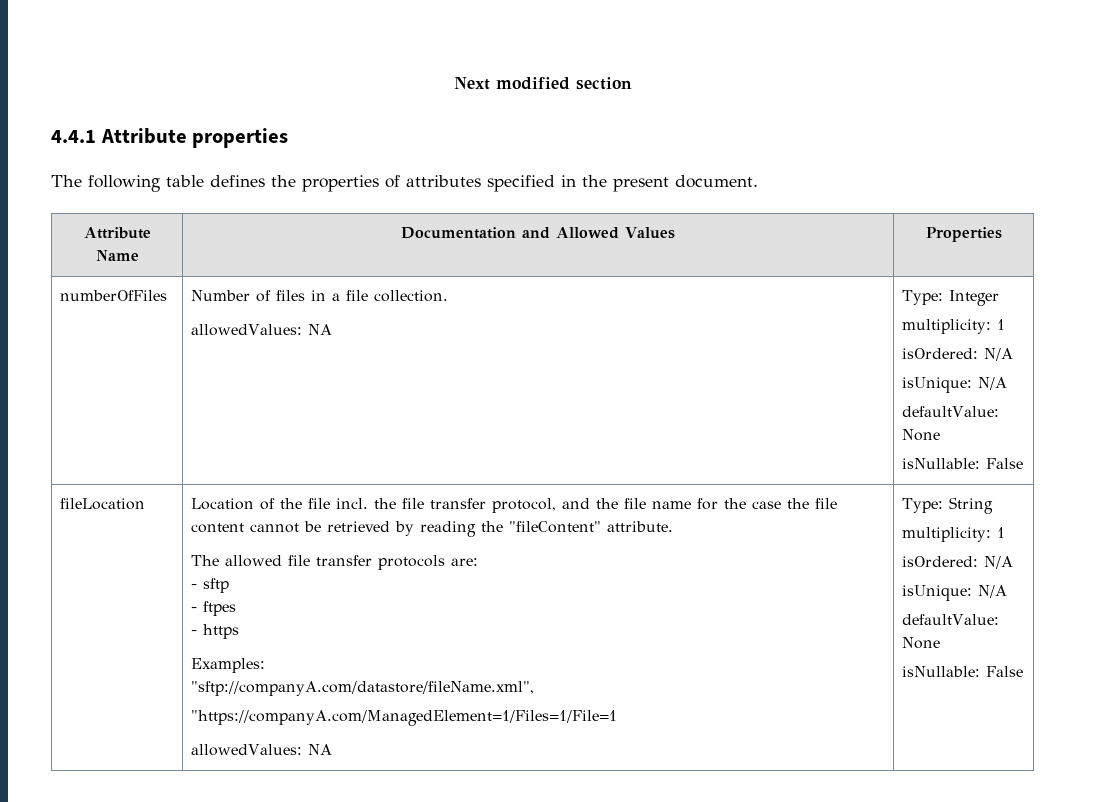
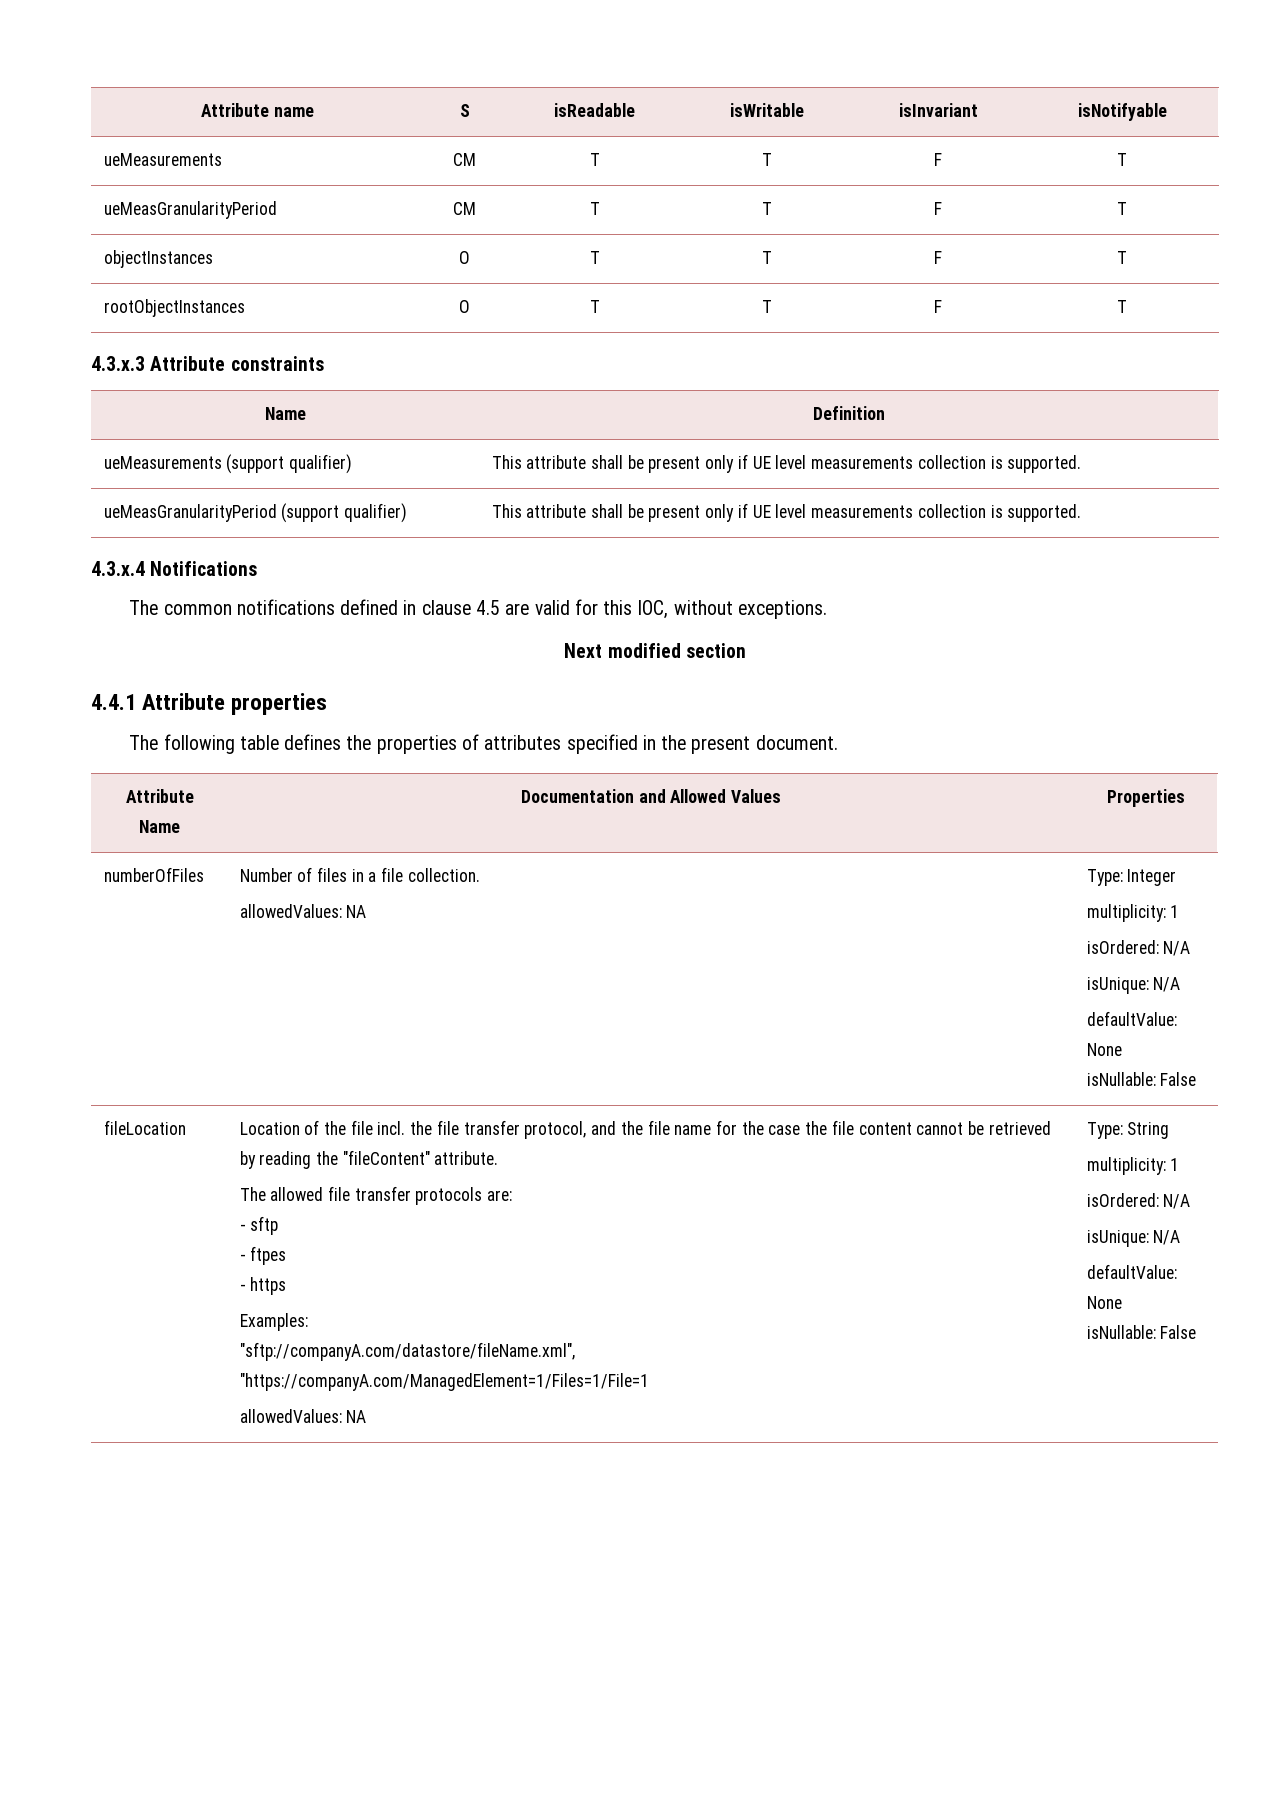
+ Attribute name | S | isReadable | isWritable | isInvariant | isNotifyable
+ ueMeasurements | CM | T | T | F | T
+ ueMeasGranularityPeriod | CM | T | T | F | T
+ objectInstances | O | T | T | F | T
+ rootObjectInstances | O | T | T | F | T
+ 4.3.x.3 Attribute constraints
+ Name | Definition
+ ueMeasurements (support qualifier) | This attribute shall be present only if UE level measurements collection is supported.
+ ueMeasGranularityPeriod (support qualifier) | This attribute shall be present only if UE level measurements collection is supported.
+ 4.3.x.4 Notifications
+ The common notifications defined in clause 4.5 are valid for this IOC, without exceptions.

